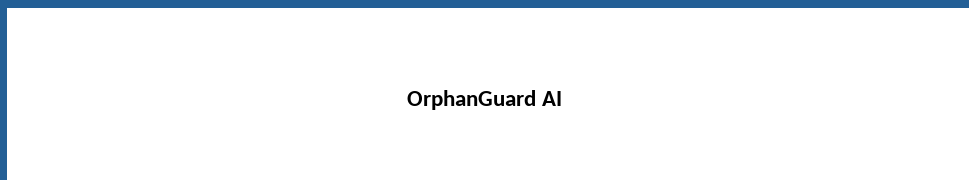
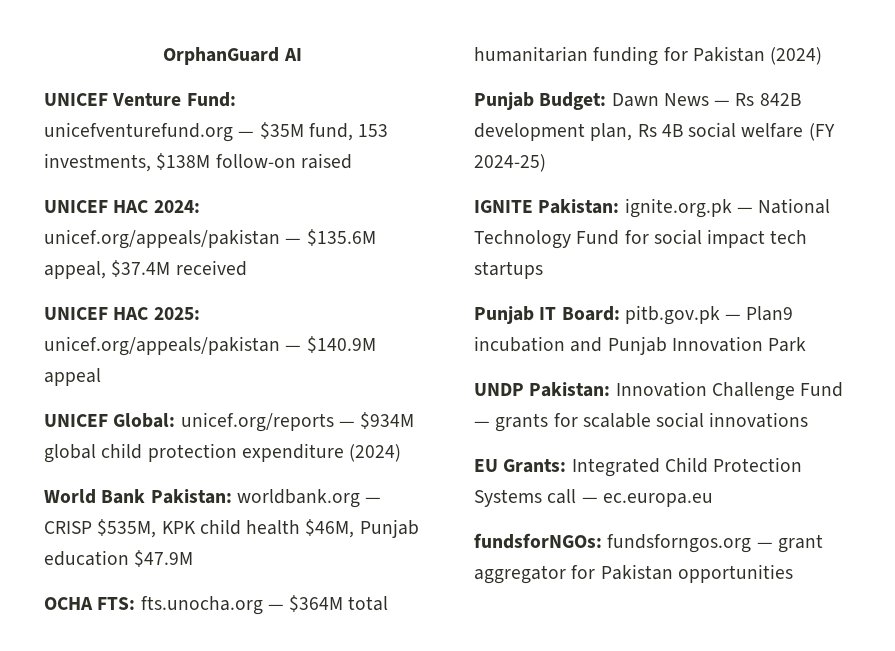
+ UNICEF Venture Fund: unicefventurefund.org — $35M fund, 153 investments, $138M follow-on raised
+ UNICEF HAC 2024: unicef.org/appeals/pakistan — $135.6M appeal, $37.4M received
+ UNICEF HAC 2025: unicef.org/appeals/pakistan — $140.9M appeal
+ UNICEF Global: unicef.org/reports — $934M global child protection expenditure (2024)
+ World Bank Pakistan: worldbank.org — CRISP $535M, KPK child health $46M, Punjab education $47.9M
+ OCHA FTS: fts.unocha.org — $364M total humanitarian funding for Pakistan (2024)
+ Punjab Budget: Dawn News — Rs 842B development plan, Rs 4B social welfare (FY 2024-25)
+ IGNITE Pakistan: ignite.org.pk — National Technology Fund for social impact tech startups
+ Punjab IT Board: pitb.gov.pk — Plan9 incubation and Punjab Innovation Park
+ UNDP Pakistan: Innovation Challenge Fund — grants for scalable social innovations
+ EU Grants: Integrated Child Protection Systems call — ec.europa.eu
+ fundsforNGOs: fundsforngos.org — grant aggregator for Pakistan opportunities

